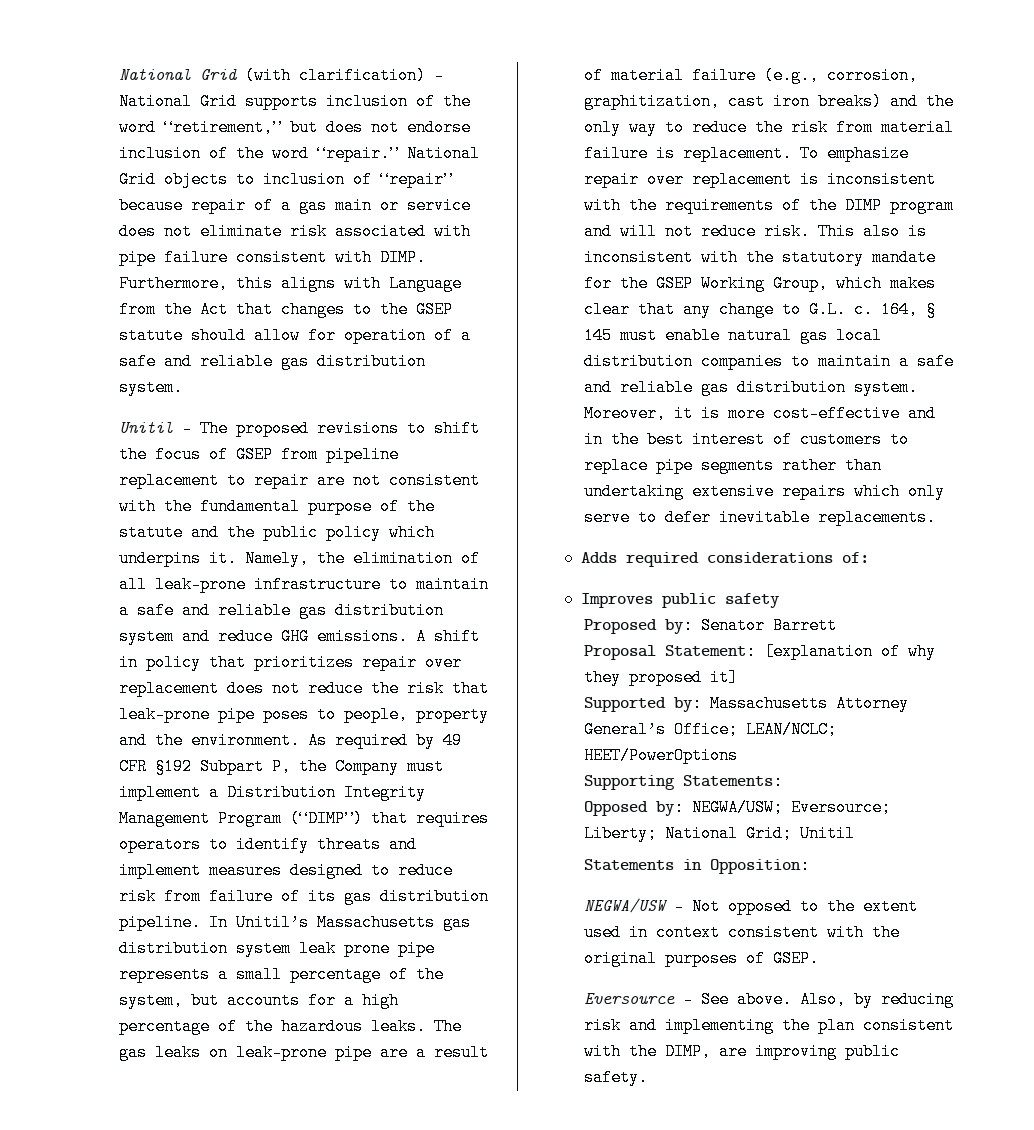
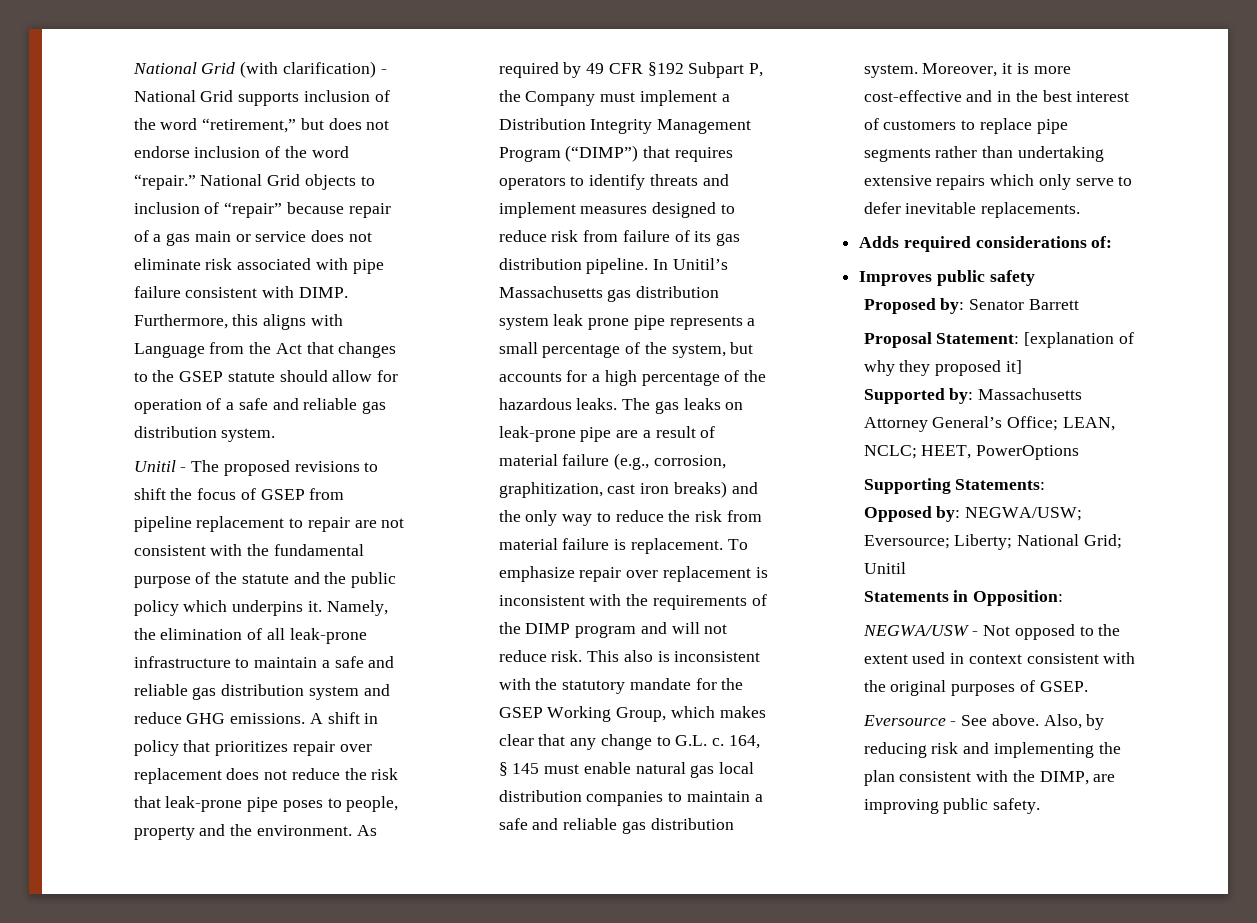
- Supported by: Massachusetts Attorney General’s Office; LEAN/NCLC; HEET/PowerOptions
+ Supported by: Massachusetts Attorney General’s Office; LEAN, NCLC; HEET, PowerOptions

